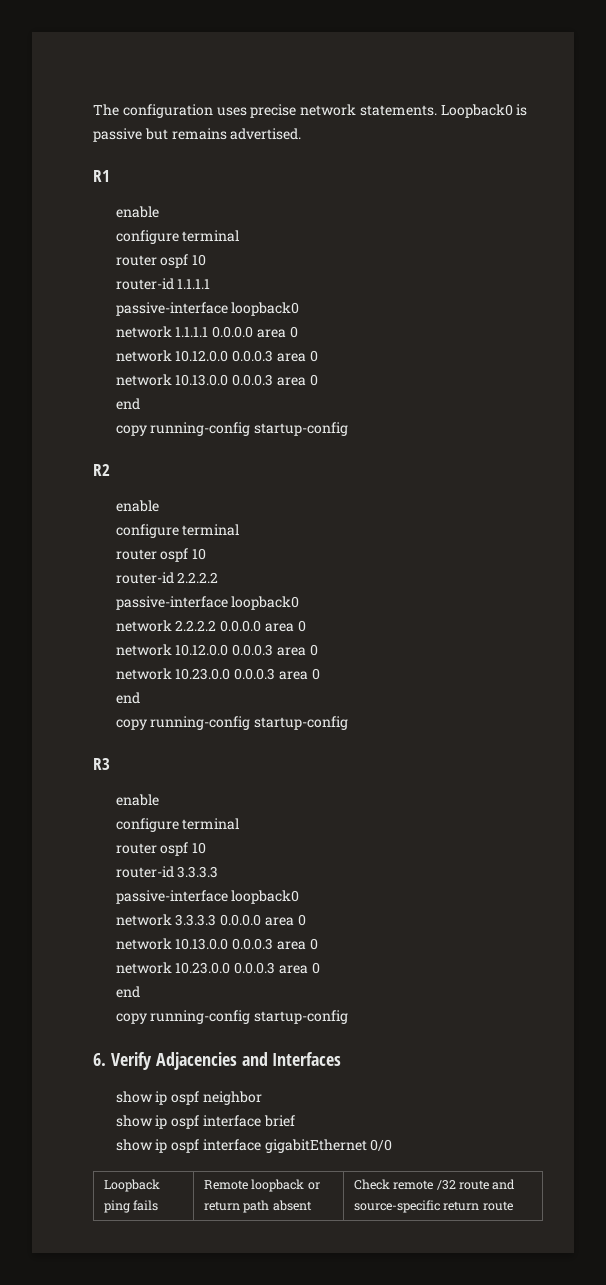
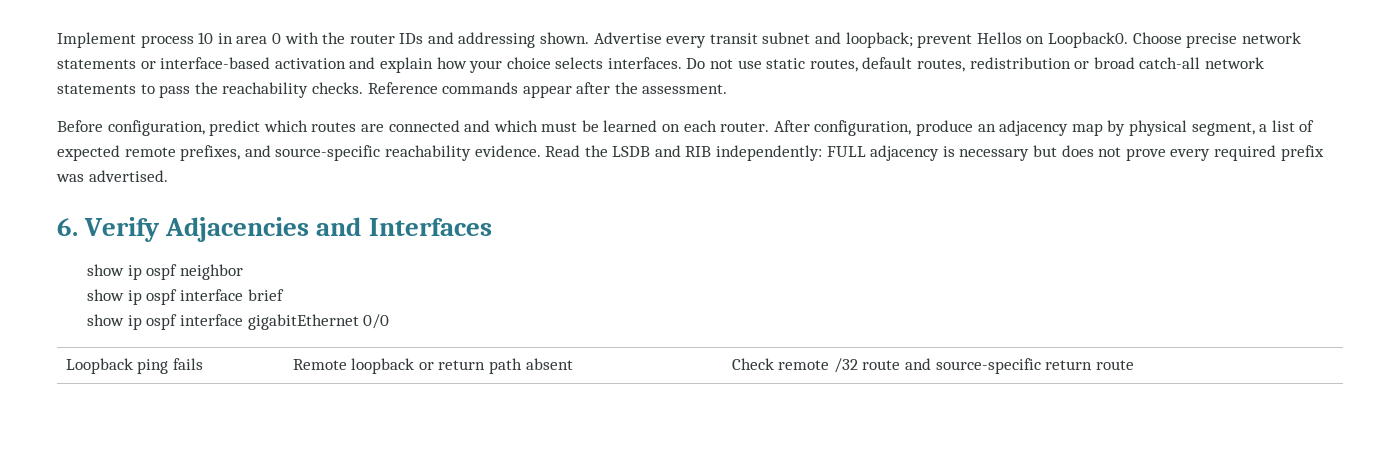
- The configuration uses precise network statements. Loopback0 is passive but remains advertised.
- R1
- enable
- configure terminal
- router ospf 10
- router-id 1.1.1.1
- passive-interface loopback0
- network 1.1.1.1 0.0.0.0 area 0
- network 10.12.0.0 0.0.0.3 area 0
- network 10.13.0.0 0.0.0.3 area 0
- end
- copy running-config startup-config
- R2
- enable
- configure terminal
- router ospf 10
- router-id 2.2.2.2
- passive-interface loopback0
- network 2.2.2.2 0.0.0.0 area 0
- network 10.12.0.0 0.0.0.3 area 0
- network 10.23.0.0 0.0.0.3 area 0
- end
- copy running-config startup-config
- R3
- enable
- configure terminal
- router ospf 10
- router-id 3.3.3.3
- passive-interface loopback0
- network 3.3.3.3 0.0.0.0 area 0
- network 10.13.0.0 0.0.0.3 area 0
- network 10.23.0.0 0.0.0.3 area 0
- end
- copy running-config startup-config
+ Implement process 10 in area 0 with the router IDs and addressing shown. Advertise every transit subnet and loopback; prevent Hellos on Loopback0. Choose precise network statements or interface-based activation and explain how your choice selects interfaces. Do not use static routes, default routes, redistribution or broad catch-all network statements to pass the reachability checks. Reference commands appear after the assessment.
+ Before configuration, predict which routes are connected and which must be learned on each router. After configuration, produce an adjacency map by physical segment, a list of expected remote prefixes, and source-specific reachability evidence. Read the LSDB and RIB independently: FULL adjacency is necessary but does not prove every required prefix was advertised.

